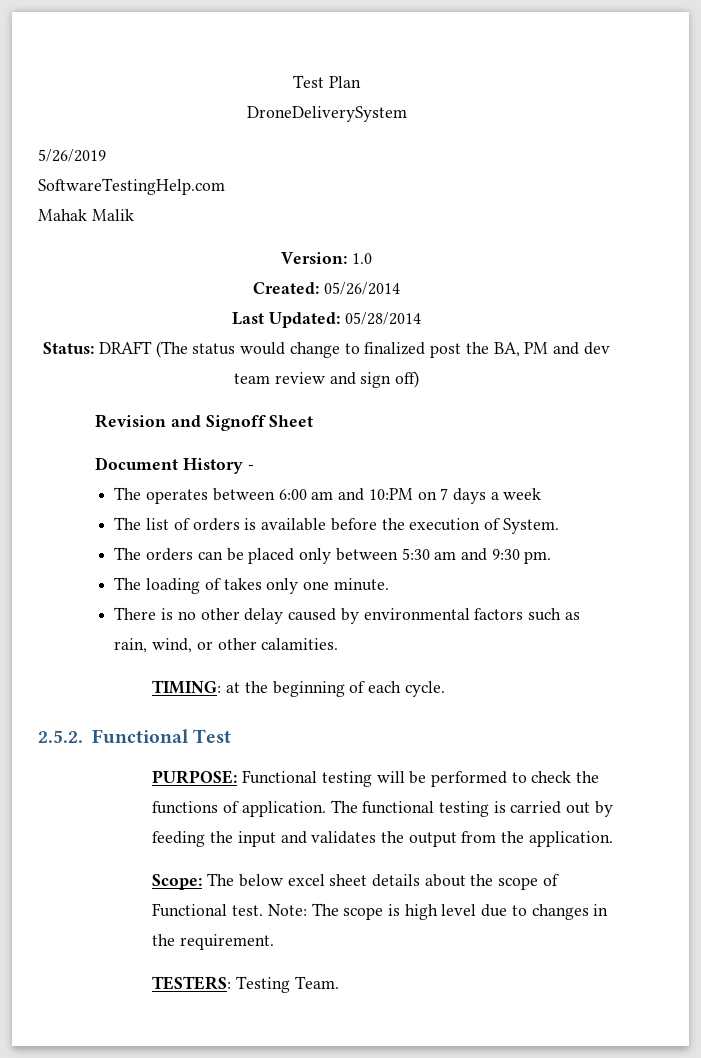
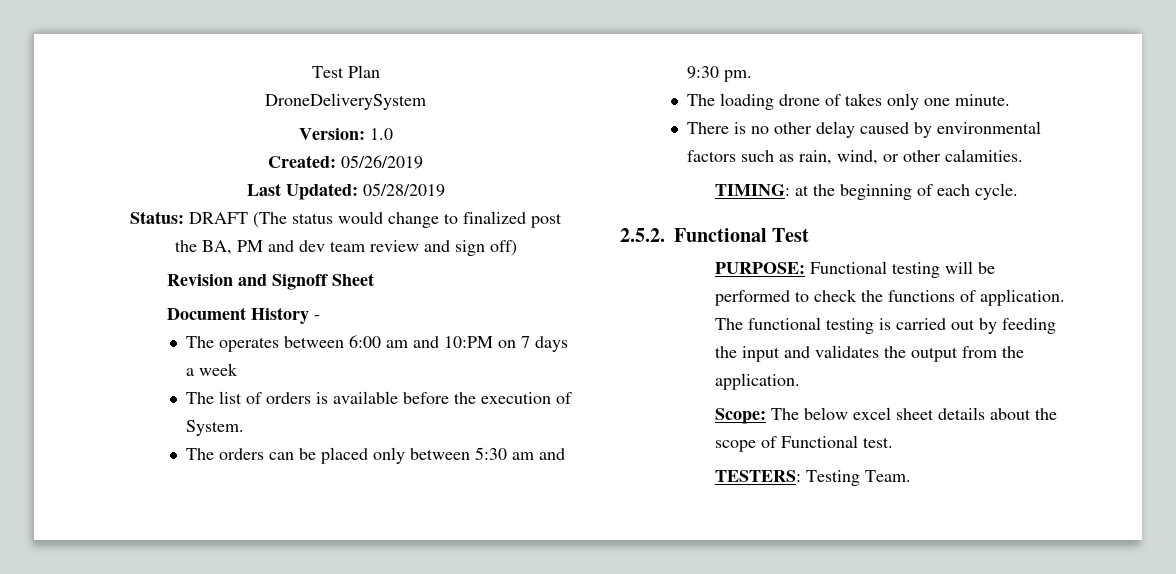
- 5/26/2019
- SoftwareTestingHelp.com
- Mahak Malik
- Created: 05/26/2014
+ Created: 05/26/2019
- Last Updated: 05/28/2014
+ Last Updated: 05/28/2019
- The loading of takes only one minute.
+ The loading drone of takes only one minute.
- Note: The scope is high level due to changes in the requirement.

